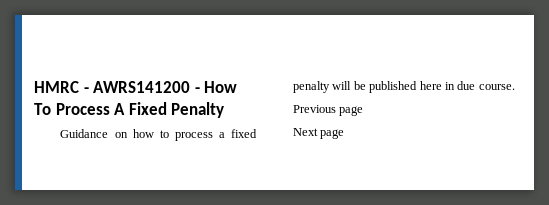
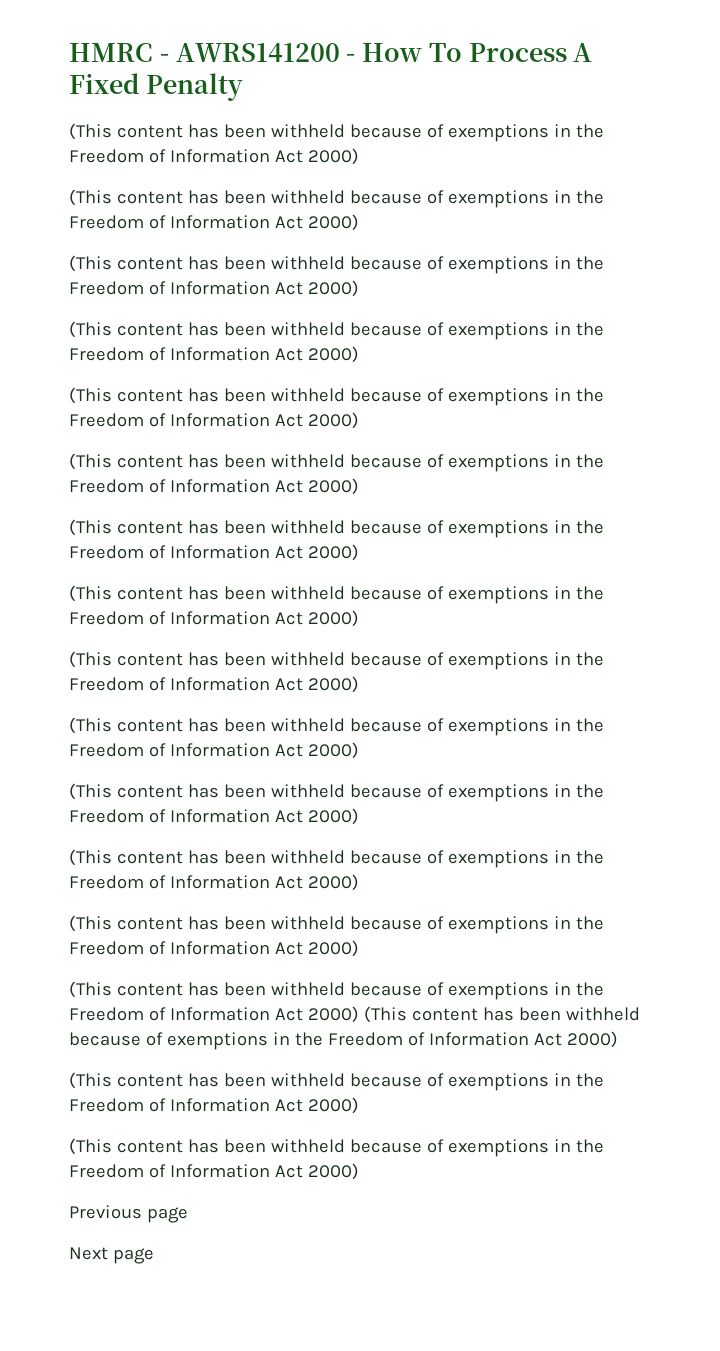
  HMRC - AWRS141200 - How To Process A Fixed Penalty
- Guidance on how to process a fixed penalty will be published here in due course.
+ (This content has been withheld because of exemptions in the Freedom of Information Act 2000)
+ (This content has been withheld because of exemptions in the Freedom of Information Act 2000)
+ (This content has been withheld because of exemptions in the Freedom of Information Act 2000)
+ (This content has been withheld because of exemptions in the Freedom of Information Act 2000)
+ (This content has been withheld because of exemptions in the Freedom of Information Act 2000)
+ (This content has been withheld because of exemptions in the Freedom of Information Act 2000)
+ (This content has been withheld because of exemptions in the Freedom of Information Act 2000)
+ (This content has been withheld because of exemptions in the Freedom of Information Act 2000)
+ (This content has been withheld because of exemptions in the Freedom of Information Act 2000)
+ (This content has been withheld because of exemptions in the Freedom of Information Act 2000)
+ (This content has been withheld because of exemptions in the Freedom of Information Act 2000)
+ (This content has been withheld because of exemptions in the Freedom of Information Act 2000)
+ (This content has been withheld because of exemptions in the Freedom of Information Act 2000)
+ (This content has been withheld because of exemptions in the Freedom of Information Act 2000) (This content has been withheld because of exemptions in the Freedom of Information Act 2000)
+ (This content has been withheld because of exemptions in the Freedom of Information Act 2000)
+ (This content has been withheld because of exemptions in the Freedom of Information Act 2000)

